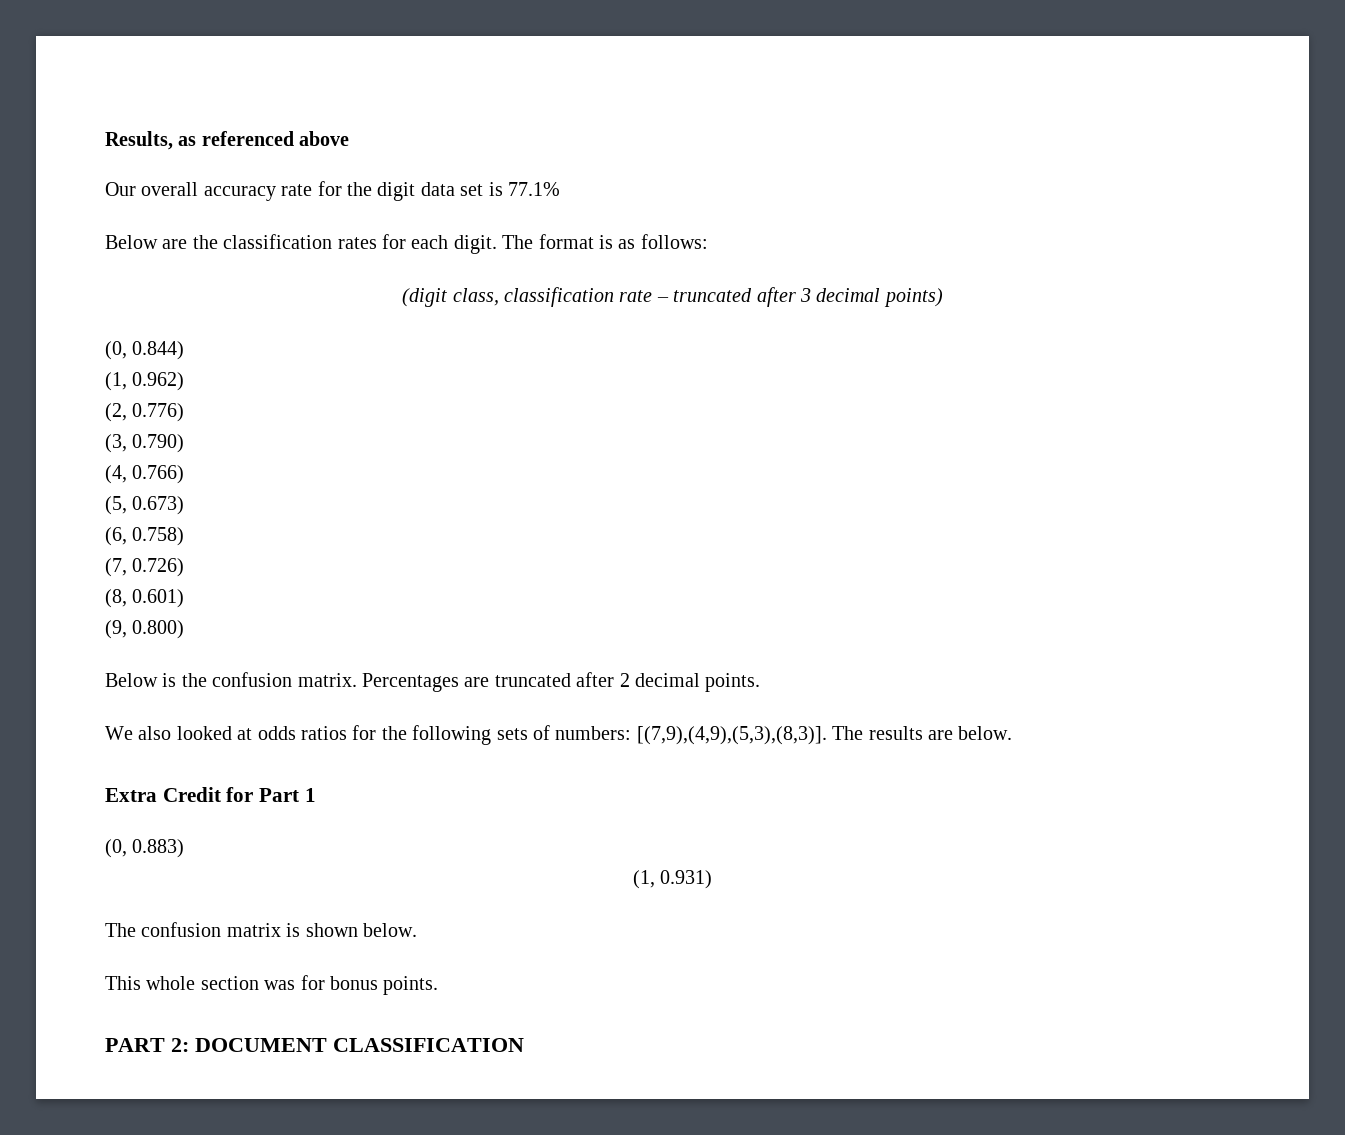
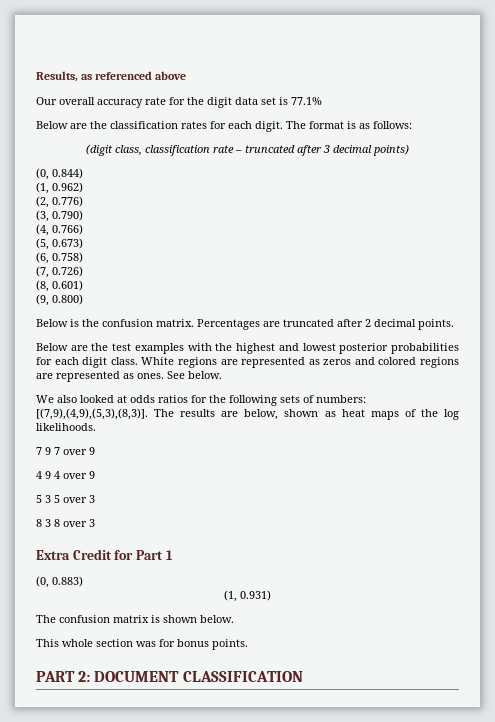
+ Below are the test examples with the highest and lowest posterior probabilities for each digit class. White regions are represented as zeros and colored regions are represented as ones. See below.
- The results are below.
+ The results are below, shown as heat maps of the log likelihoods.
+ 7 9 7 over 9
+ 4 9 4 over 9
+ 5 3 5 over 3
+ 8 3 8 over 3

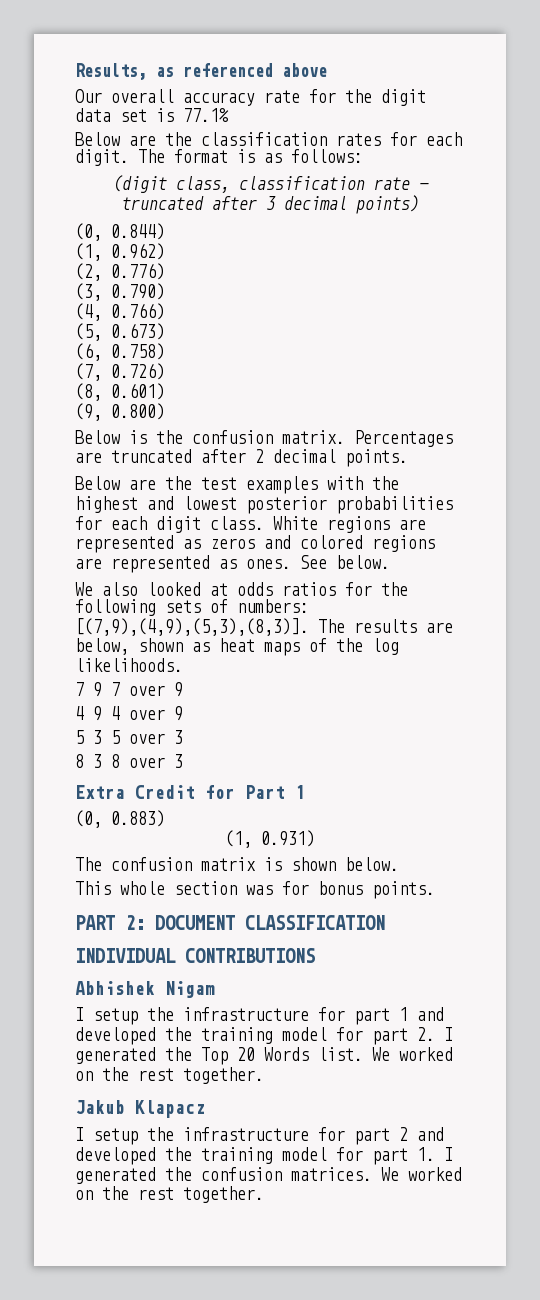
+ INDIVIDUAL CONTRIBUTIONS
+ Abhishek Nigam
+ I setup the infrastructure for part 1 and developed the training model for part 2. I generated the Top 20 Words list. We worked on the rest together.
+ Jakub Klapacz
+ I setup the infrastructure for part 2 and developed the training model for part 1. I generated the confusion matrices. We worked on the rest together.

